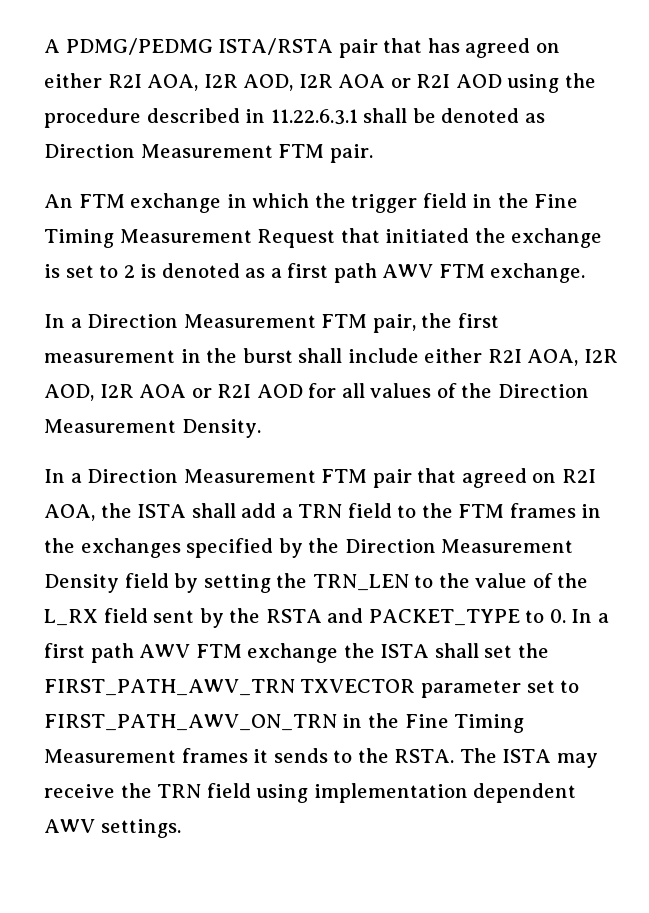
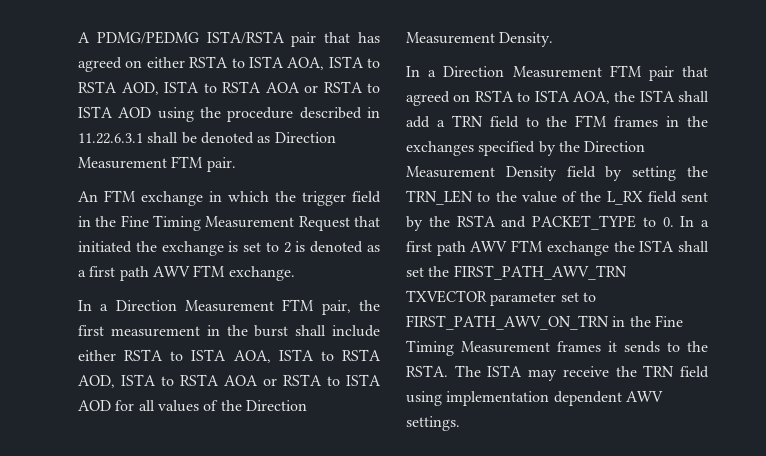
- A PDMG/PEDMG ISTA/RSTA pair that has agreed on either R2I AOA, I2R AOD, I2R AOA or R2I AOD using the procedure described in 11.22.6.3.1 shall be denoted as Direction Measurement FTM pair.
+ A PDMG/PEDMG ISTA/RSTA pair that has agreed on either RSTA to ISTA AOA, ISTA to RSTA AOD, ISTA to RSTA AOA or RSTA to ISTA AOD using the procedure described in 11.22.6.3.1 shall be denoted as Direction Measurement FTM pair.
- In a Direction Measurement FTM pair, the first measurement in the burst shall include either R2I AOA, I2R AOD, I2R AOA or R2I AOD for all values of the Direction Measurement Density.
+ In a Direction Measurement FTM pair, the first measurement in the burst shall include either RSTA to ISTA AOA, ISTA to RSTA AOD, ISTA to RSTA AOA or RSTA to ISTA AOD for all values of the Direction Measurement Density.
- In a Direction Measurement FTM pair that agreed on R2I AOA, the ISTA shall add a TRN field to the FTM frames in the exchanges specified by the Direction Measurement Density field by setting the TRN_LEN to the value of the L_RX field sent by the RSTA and PACKET_TYPE to 0. In a first path AWV FTM exchange the ISTA shall set the FIRST_PATH_AWV_TRN TXVECTOR parameter set to FIRST_PATH_AWV_ON_TRN in the Fine Timing Measurement frames it sends to the RSTA.
+ In a Direction Measurement FTM pair that agreed on RSTA to ISTA AOA, the ISTA shall add a TRN field to the FTM frames in the exchanges specified by the Direction Measurement Density field by setting the TRN_LEN to the value of the L_RX field sent by the RSTA and PACKET_TYPE to 0. In a first path AWV FTM exchange the ISTA shall set the FIRST_PATH_AWV_TRN TXVECTOR parameter set to FIRST_PATH_AWV_ON_TRN in the Fine Timing Measurement frames it sends to the RSTA.

